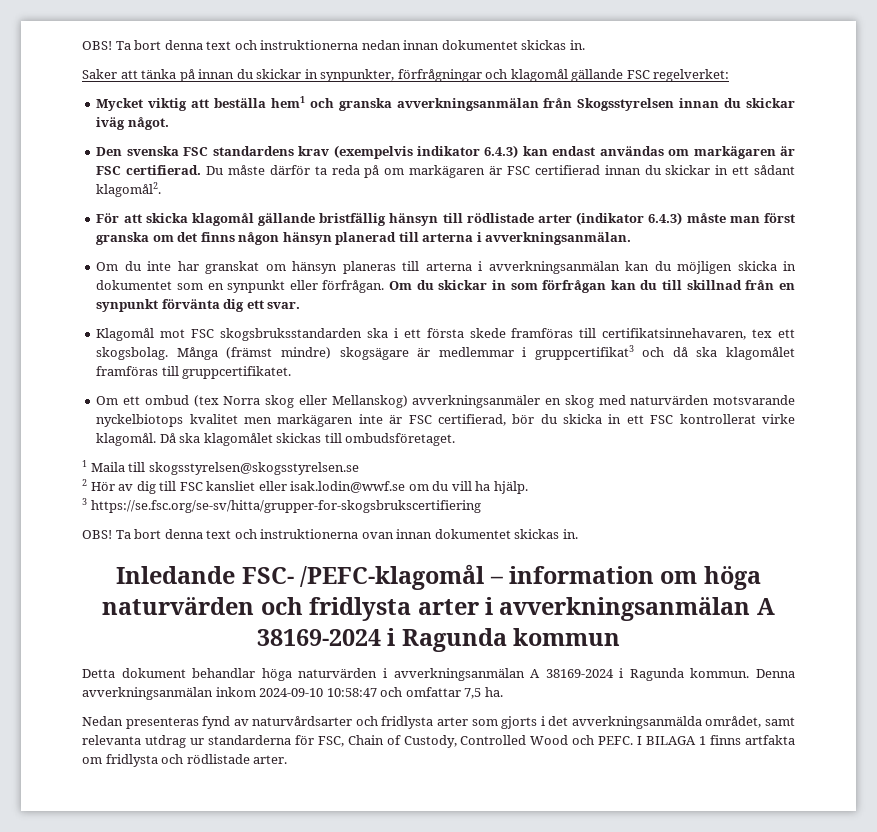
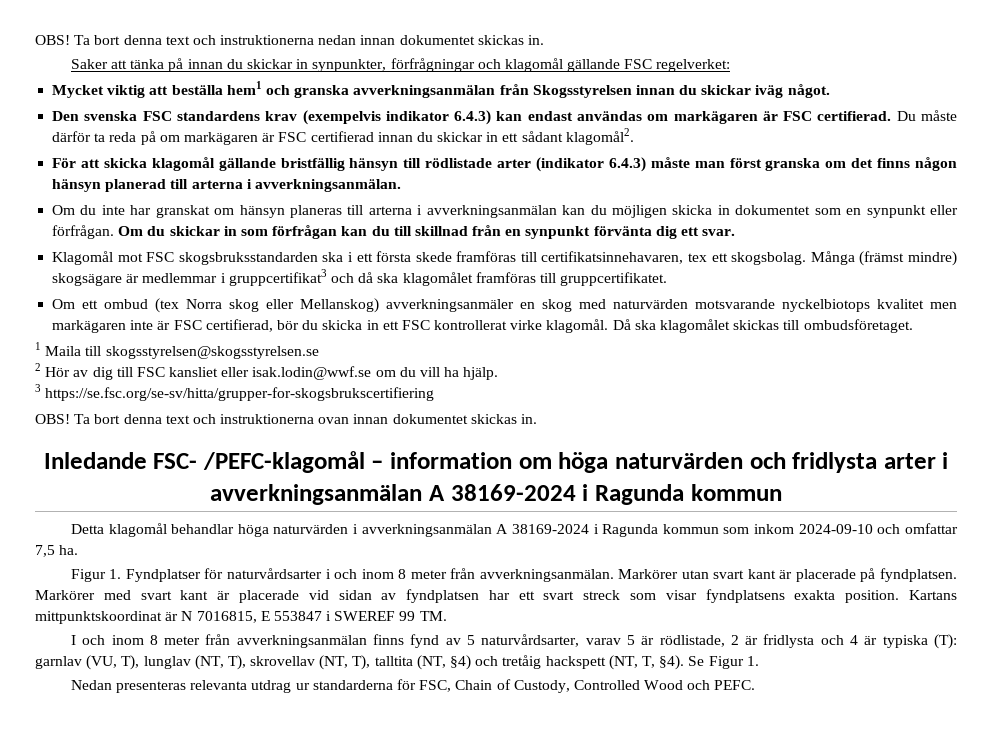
- Detta dokument behandlar höga naturvärden i avverkningsanmälan A 38169-2024 i Ragunda kommun. Denna avverkningsanmälan inkom 2024-09-10 10:58:47 och omfattar 7,5 ha.
+ Detta klagomål behandlar höga naturvärden i avverkningsanmälan A 38169-2024 i Ragunda kommun som inkom 2024-09-10 och omfattar 7,5 ha.
- Nedan presenteras fynd av naturvårdsarter och fridlysta arter som gjorts i det avverkningsanmälda området, samt relevanta utdrag ur standarderna för FSC, Chain of Custody, Controlled Wood och PEFC. I BILAGA 1 finns artfakta om fridlysta och rödlistade arter.
+ Figur 1. Fyndplatser för naturvårdsarter i och inom 8 meter från avverkningsanmälan. Markörer utan svart kant är placerade på fyndplatsen. Markörer med svart kant är placerade vid sidan av fyndplatsen har ett svart streck som visar fyndplatsens exakta position. Kartans mittpunktskoordinat är N 7016815, E 553847 i SWEREF 99 TM.
+ I och inom 8 meter från avverkningsanmälan finns fynd av 5 naturvårdsarter, varav 5 är rödlistade, 2 är fridlysta och 4 är typiska (T): garnlav (VU, T), lunglav (NT, T), skrovellav (NT, T), talltita (NT, §4) och tretåig hackspett (NT, T, §4). Se Figur 1.
+ Nedan presenteras relevanta utdrag ur standarderna för FSC, Chain of Custody, Controlled Wood och PEFC.

